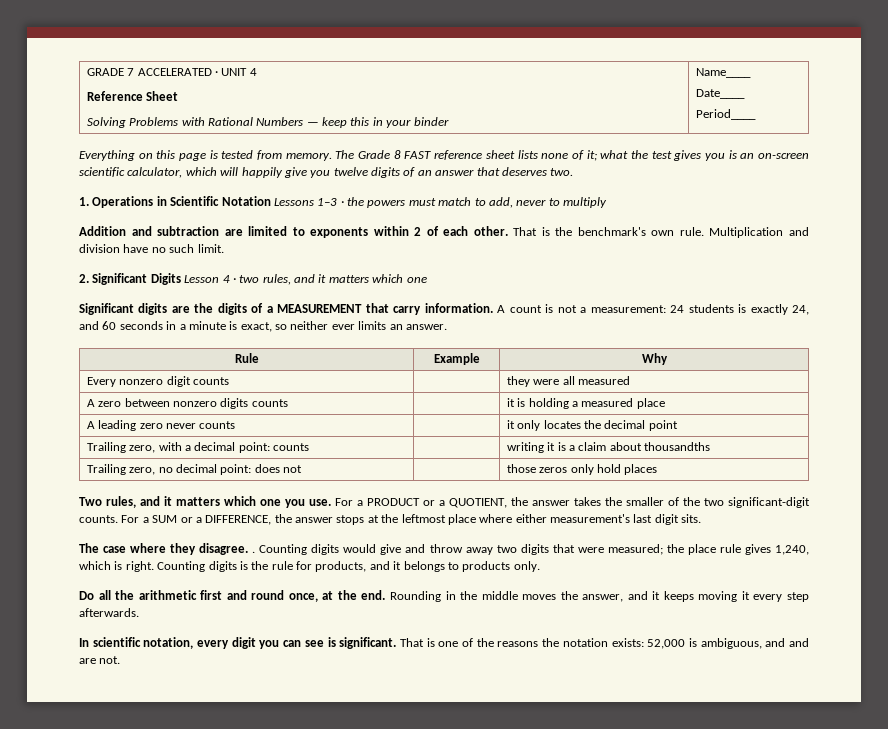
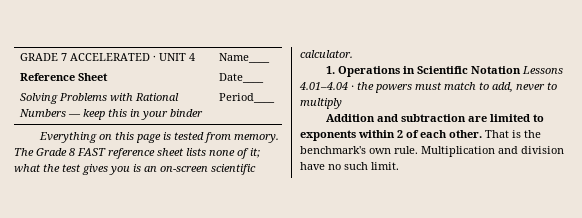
- The Grade 8 FAST reference sheet lists none of it; what the test gives you is an on-screen scientific calculator, which will happily give you twelve digits of an answer that deserves two.
+ The Grade 8 FAST reference sheet lists none of it; what the test gives you is an on-screen scientific calculator.
- 1. Operations in Scientific Notation Lessons 1–3 · the powers must match to add, never to multiply
+ 1. Operations in Scientific Notation Lessons 4.01–4.04 · the powers must match to add, never to multiply
- 2. Significant Digits Lesson 4 · two rules, and it matters which one
- Significant digits are the digits of a MEASUREMENT that carry information. A count is not a measurement: 24 students is exactly 24, and 60 seconds in a minute is exact, so neither ever limits an answer.
- Rule | Example | Why
- Every nonzero digit counts | | they were all measured
- A zero between nonzero digits counts | | it is holding a measured place
- A leading zero never counts | | it only locates the decimal point
- Trailing zero, with a decimal point: counts | | writing it is a claim about thousandths
- Trailing zero, no decimal point: does not | | those zeros only hold places
- Two rules, and it matters which one you use. For a PRODUCT or a QUOTIENT, the answer takes the smaller of the two significant-digit counts. For a SUM or a DIFFERENCE, the answer stops at the leftmost place where either measurement's last digit sits.
- The case where they disagree. . Counting digits would give and throw away two digits that were measured; the place rule gives 1,240, which is right. Counting digits is the rule for products, and it belongs to products only.
- Do all the arithmetic first and round once, at the end. Rounding in the middle moves the answer, and it keeps moving it every step afterwards.
- In scientific notation, every digit you can see is significant. That is one of the reasons the notation exists: 52,000 is ambiguous, and and are not.

